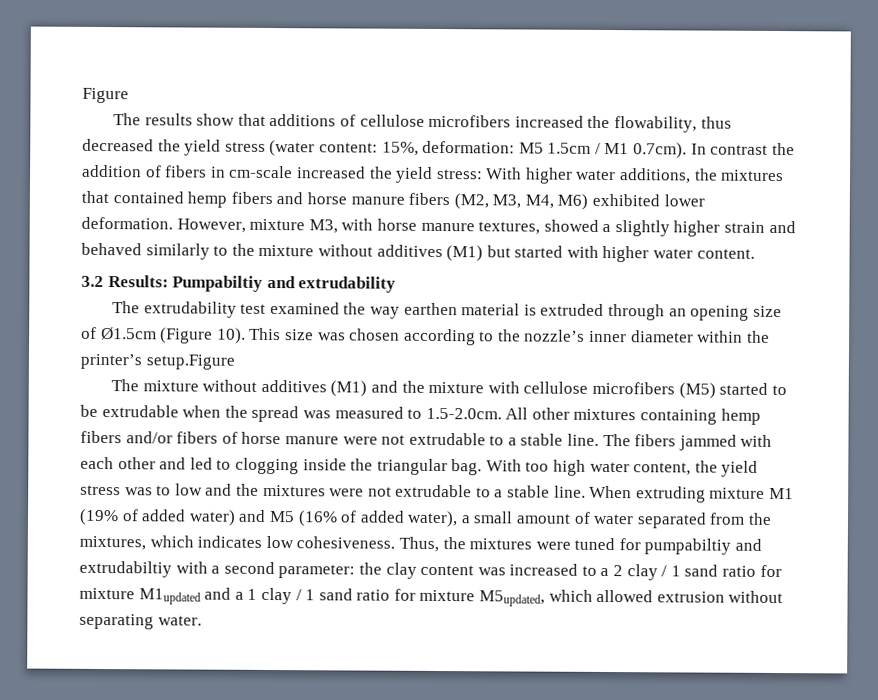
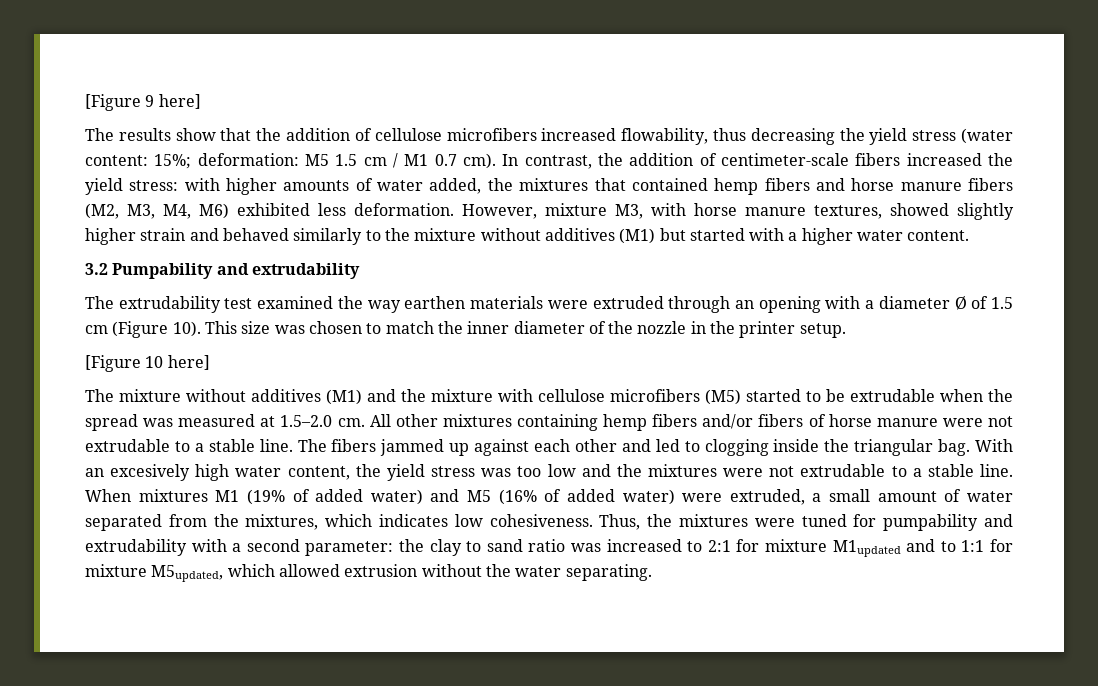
- Figure
+ [Figure 9 here]
- The results show that additions of cellulose microfibers increased the flowability, thus decreased the yield stress (water content: 15%, deformation: M5 1.5cm / M1 0.7cm). In contrast the addition of fibers in cm-scale increased the yield stress: With higher water additions, the mixtures that contained hemp fibers and horse manure fibers (M2, M3, M4, M6) exhibited lower deformation.
+ The results show that the addition of cellulose microfibers increased flowability, thus decreasing the yield stress (water content: 15%; deformation: M5 1.5 cm / M1 0.7 cm). In contrast, the addition of centimeter-scale fibers increased the yield stress: with higher amounts of water added, the mixtures that contained hemp fibers and horse manure fibers (M2, M3, M4, M6) exhibited less deformation.
- However, mixture M3, with horse manure textures, showed a slightly higher strain and behaved similarly to the mixture without additives (M1) but started with higher water content.
+ However, mixture M3, with horse manure textures, showed slightly higher strain and behaved similarly to the mixture without additives (M1) but started with a higher water content.
- 3.2 Results: Pumpabiltiy and extrudability
+ 3.2 Pumpability and extrudability
- The extrudability test examined the way earthen material is extruded through an opening size of Ø1.5cm (Figure 10).
+ The extrudability test examined the way earthen materials were extruded through an opening with a diameter Ø of 1.5 cm (Figure 10).
- This size was chosen according to the nozzle’s inner diameter within the printer’s setup.Figure
+ This size was chosen to match the inner diameter of the nozzle in the printer setup.
+ [Figure 10 here]
- The mixture without additives (M1) and the mixture with cellulose microfibers (M5) started to be extrudable when the spread was measured to 1.5-2.0cm. All other mixtures containing hemp fibers and/or fibers of horse manure were not extrudable to a stable line.
+ The mixture without additives (M1) and the mixture with cellulose microfibers (M5) started to be extrudable when the spread was measured at 1.5–2.0 cm. All other mixtures containing hemp fibers and/or fibers of horse manure were not extrudable to a stable line.
- The fibers jammed with each other and led to clogging inside the triangular bag.
+ The fibers jammed up against each other and led to clogging inside the triangular bag.
- With too high water content, the yield stress was to low and the mixtures were not extrudable to a stable line.
+ With an excesively high water content, the yield stress was too low and the mixtures were not extrudable to a stable line.
- When extruding mixture M1 (19% of added water) and M5 (16% of added water), a small amount of water separated from the mixtures, which indicates low cohesiveness.
+ When mixtures M1 (19% of added water) and M5 (16% of added water) were extruded, a small amount of water separated from the mixtures, which indicates low cohesiveness.
- Thus, the mixtures were tuned for pumpabiltiy and extrudabiltiy with a second parameter: the clay content was increased to a 2 clay / 1 sand ratio for mixture M1updated and a 1 clay / 1 sand ratio for mixture M5updated, which allowed extrusion without separating water.
+ Thus, the mixtures were tuned for pumpability and extrudability with a second parameter: the clay to sand ratio was increased to 2:1 for mixture M1updated and to 1:1 for mixture M5updated, which allowed extrusion without the water separating.

